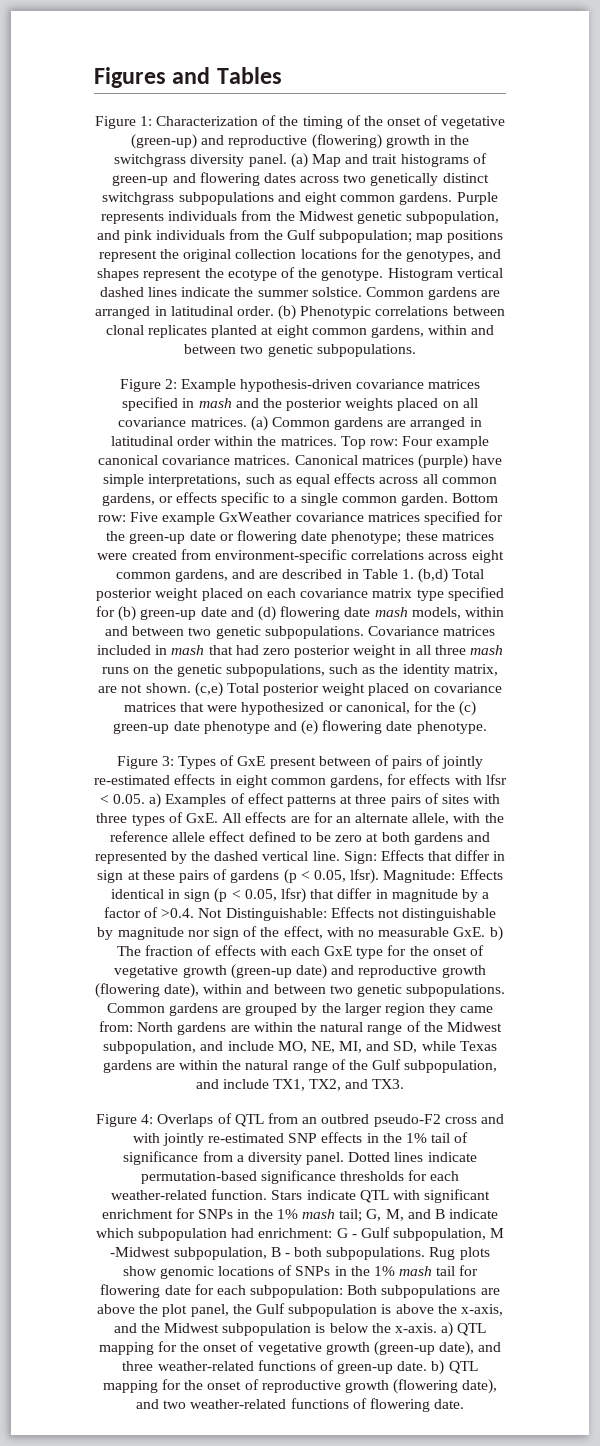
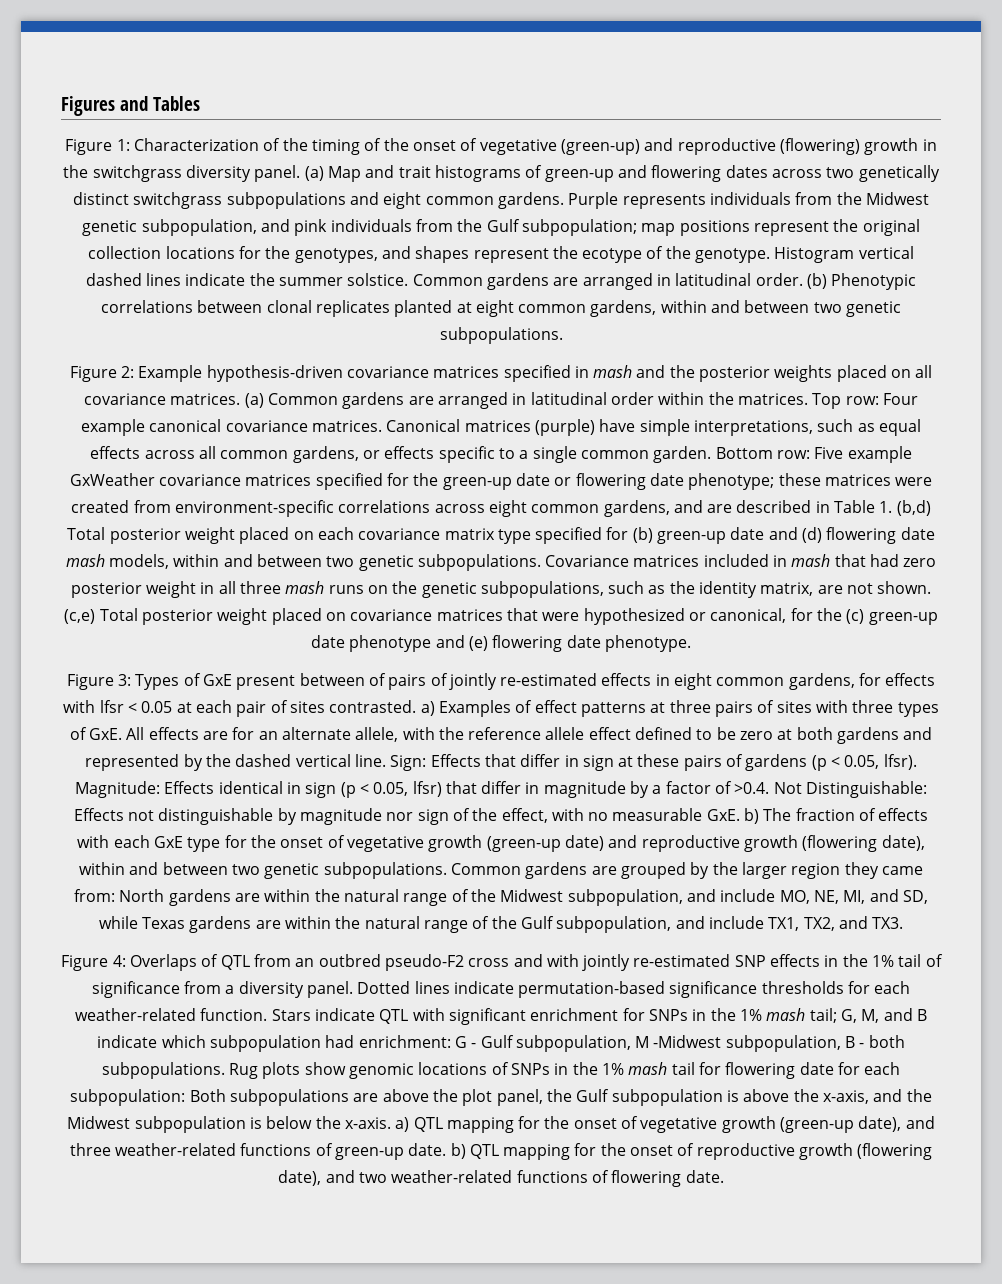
- Types of GxE present between of pairs of jointly re-estimated effects in eight common gardens, for effects with lfsr < 0.05. a) Examples of effect patterns at three pairs of sites with three types of GxE. All effects are for an alternate allele, with the reference allele effect defined to be zero at both gardens and represented by the dashed vertical line.
+ Types of GxE present between of pairs of jointly re-estimated effects in eight common gardens, for effects with lfsr < 0.05 at each pair of sites contrasted. a) Examples of effect patterns at three pairs of sites with three types of GxE. All effects are for an alternate allele, with the reference allele effect defined to be zero at both gardens and represented by the dashed vertical line.

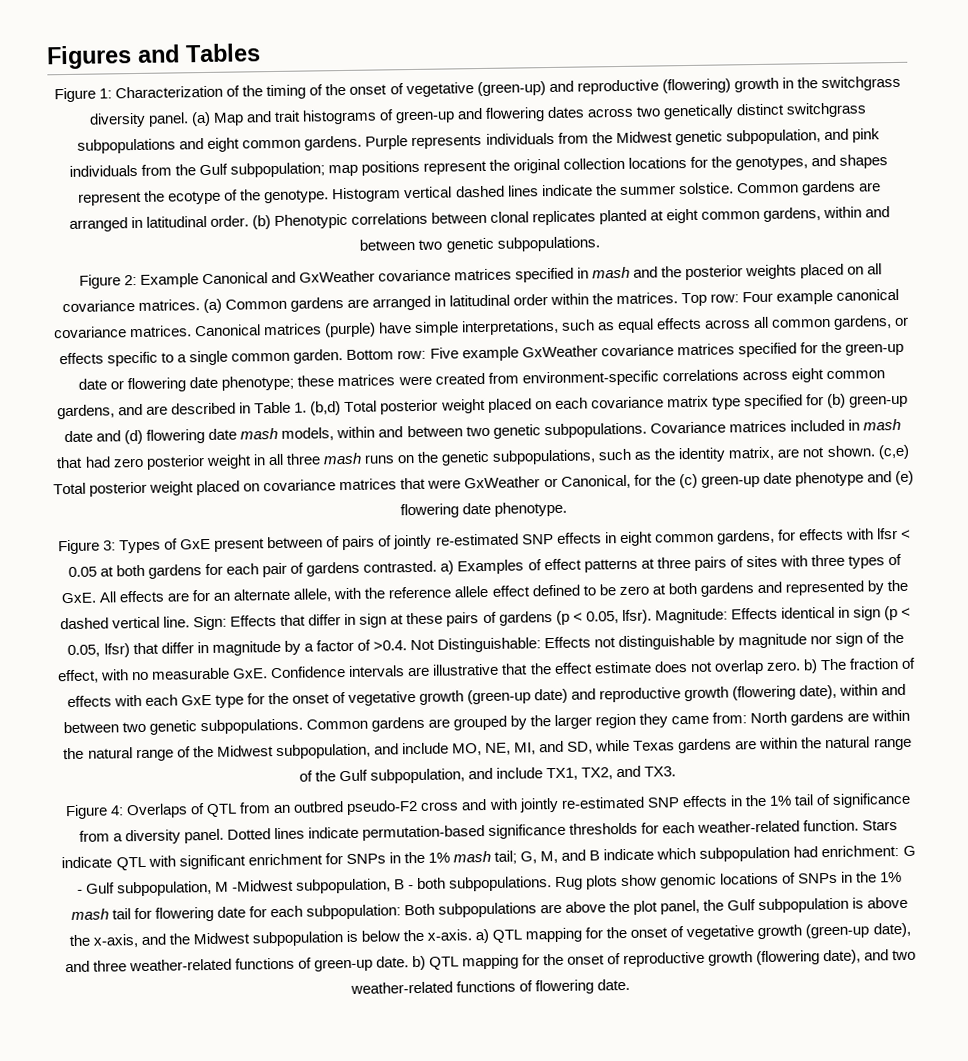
- Figure 2: Example hypothesis-driven covariance matrices specified in mash and the posterior weights placed on all covariance matrices.
+ Figure 2: Example Canonical and GxWeather covariance matrices specified in mash and the posterior weights placed on all covariance matrices.
- (c,e) Total posterior weight placed on covariance matrices that were hypothesized or canonical, for the (c) green-up date phenotype and (e) flowering date phenotype.
+ (c,e) Total posterior weight placed on covariance matrices that were GxWeather or Canonical, for the (c) green-up date phenotype and (e) flowering date phenotype.
- Types of GxE present between of pairs of jointly re-estimated effects in eight common gardens, for effects with lfsr < 0.05 at each pair of sites contrasted. a) Examples of effect patterns at three pairs of sites with three types of GxE. All effects are for an alternate allele, with the reference allele effect defined to be zero at both gardens and represented by the dashed vertical line.
+ Types of GxE present between of pairs of jointly re-estimated SNP effects in eight common gardens, for effects with lfsr < 0.05 at both gardens for each pair of gardens contrasted. a) Examples of effect patterns at three pairs of sites with three types of GxE. All effects are for an alternate allele, with the reference allele effect defined to be zero at both gardens and represented by the dashed vertical line.
- Effects not distinguishable by magnitude nor sign of the effect, with no measurable GxE. b) The fraction of effects with each GxE type for the onset of vegetative growth (green-up date) and reproductive growth (flowering date), within and between two genetic subpopulations.
+ Effects not distinguishable by magnitude nor sign of the effect, with no measurable GxE. Confidence intervals are illustrative that the effect estimate does not overlap zero. b) The fraction of effects with each GxE type for the onset of vegetative growth (green-up date) and reproductive growth (flowering date), within and between two genetic subpopulations.

